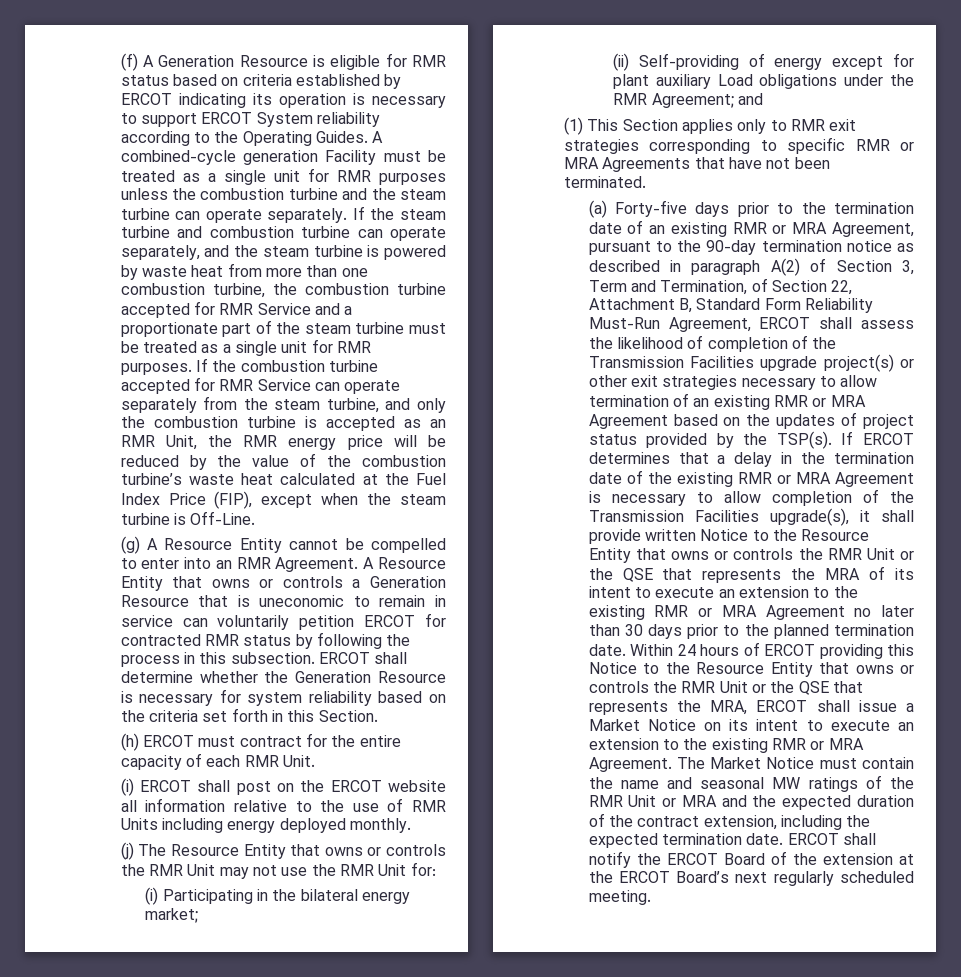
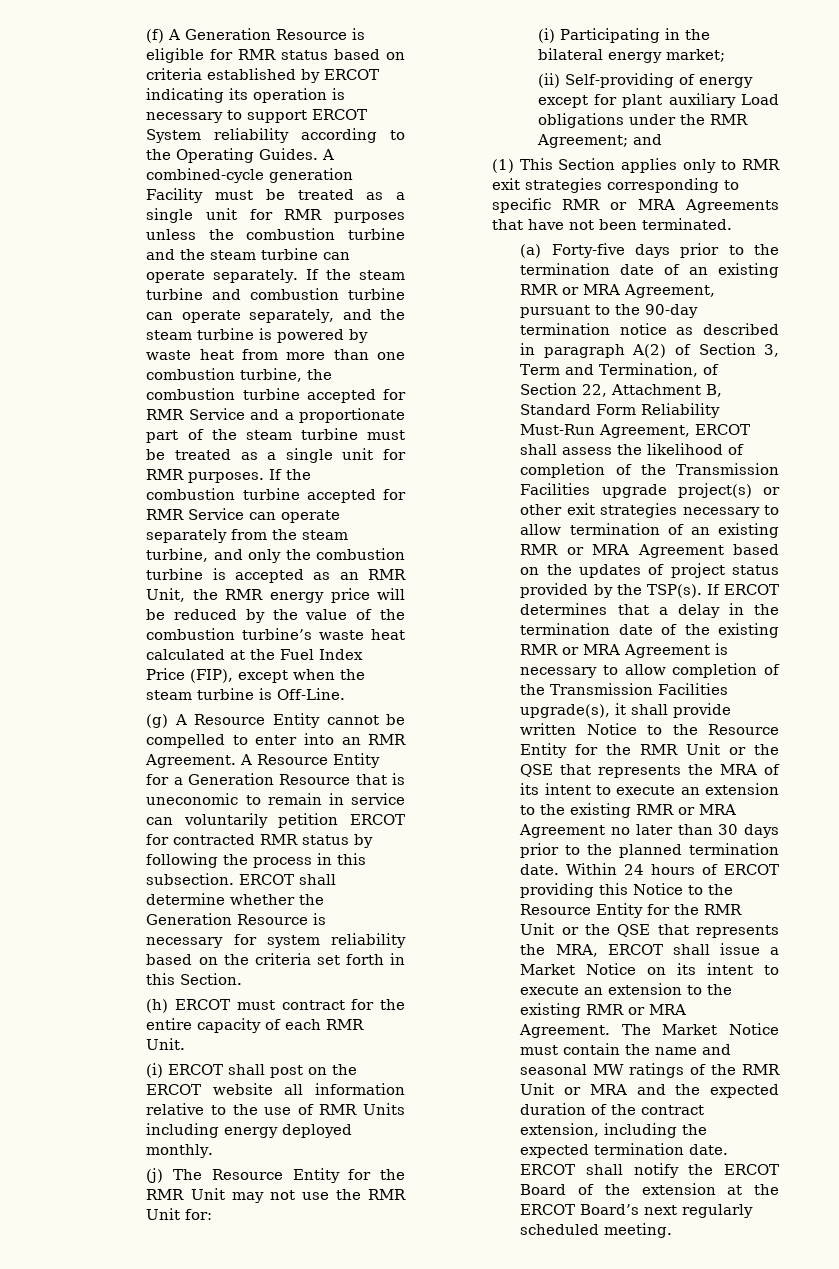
- A Resource Entity that owns or controls a Generation Resource that is uneconomic to remain in service can voluntarily petition ERCOT for contracted RMR status by following the process in this subsection.
+ A Resource Entity for a Generation Resource that is uneconomic to remain in service can voluntarily petition ERCOT for contracted RMR status by following the process in this subsection.
- (j) The Resource Entity that owns or controls the RMR Unit may not use the RMR Unit for:
+ (j) The Resource Entity for the RMR Unit may not use the RMR Unit for:
- If ERCOT determines that a delay in the termination date of the existing RMR or MRA Agreement is necessary to allow completion of the Transmission Facilities upgrade(s), it shall provide written Notice to the Resource Entity that owns or controls the RMR Unit or the QSE that represents the MRA of its intent to execute an extension to the existing RMR or MRA Agreement no later than 30 days prior to the planned termination date.
+ If ERCOT determines that a delay in the termination date of the existing RMR or MRA Agreement is necessary to allow completion of the Transmission Facilities upgrade(s), it shall provide written Notice to the Resource Entity for the RMR Unit or the QSE that represents the MRA of its intent to execute an extension to the existing RMR or MRA Agreement no later than 30 days prior to the planned termination date.
- Within 24 hours of ERCOT providing this Notice to the Resource Entity that owns or controls the RMR Unit or the QSE that represents the MRA, ERCOT shall issue a Market Notice on its intent to execute an extension to the existing RMR or MRA Agreement.
+ Within 24 hours of ERCOT providing this Notice to the Resource Entity for the RMR Unit or the QSE that represents the MRA, ERCOT shall issue a Market Notice on its intent to execute an extension to the existing RMR or MRA Agreement.

